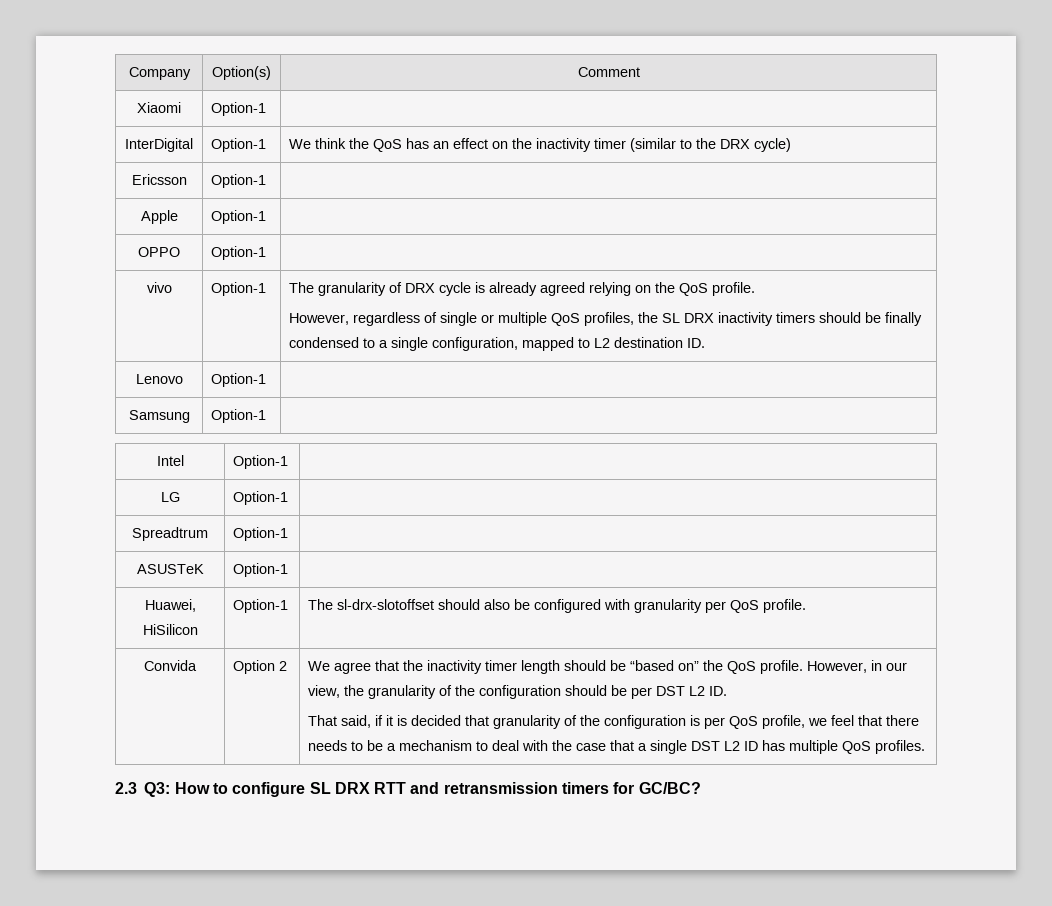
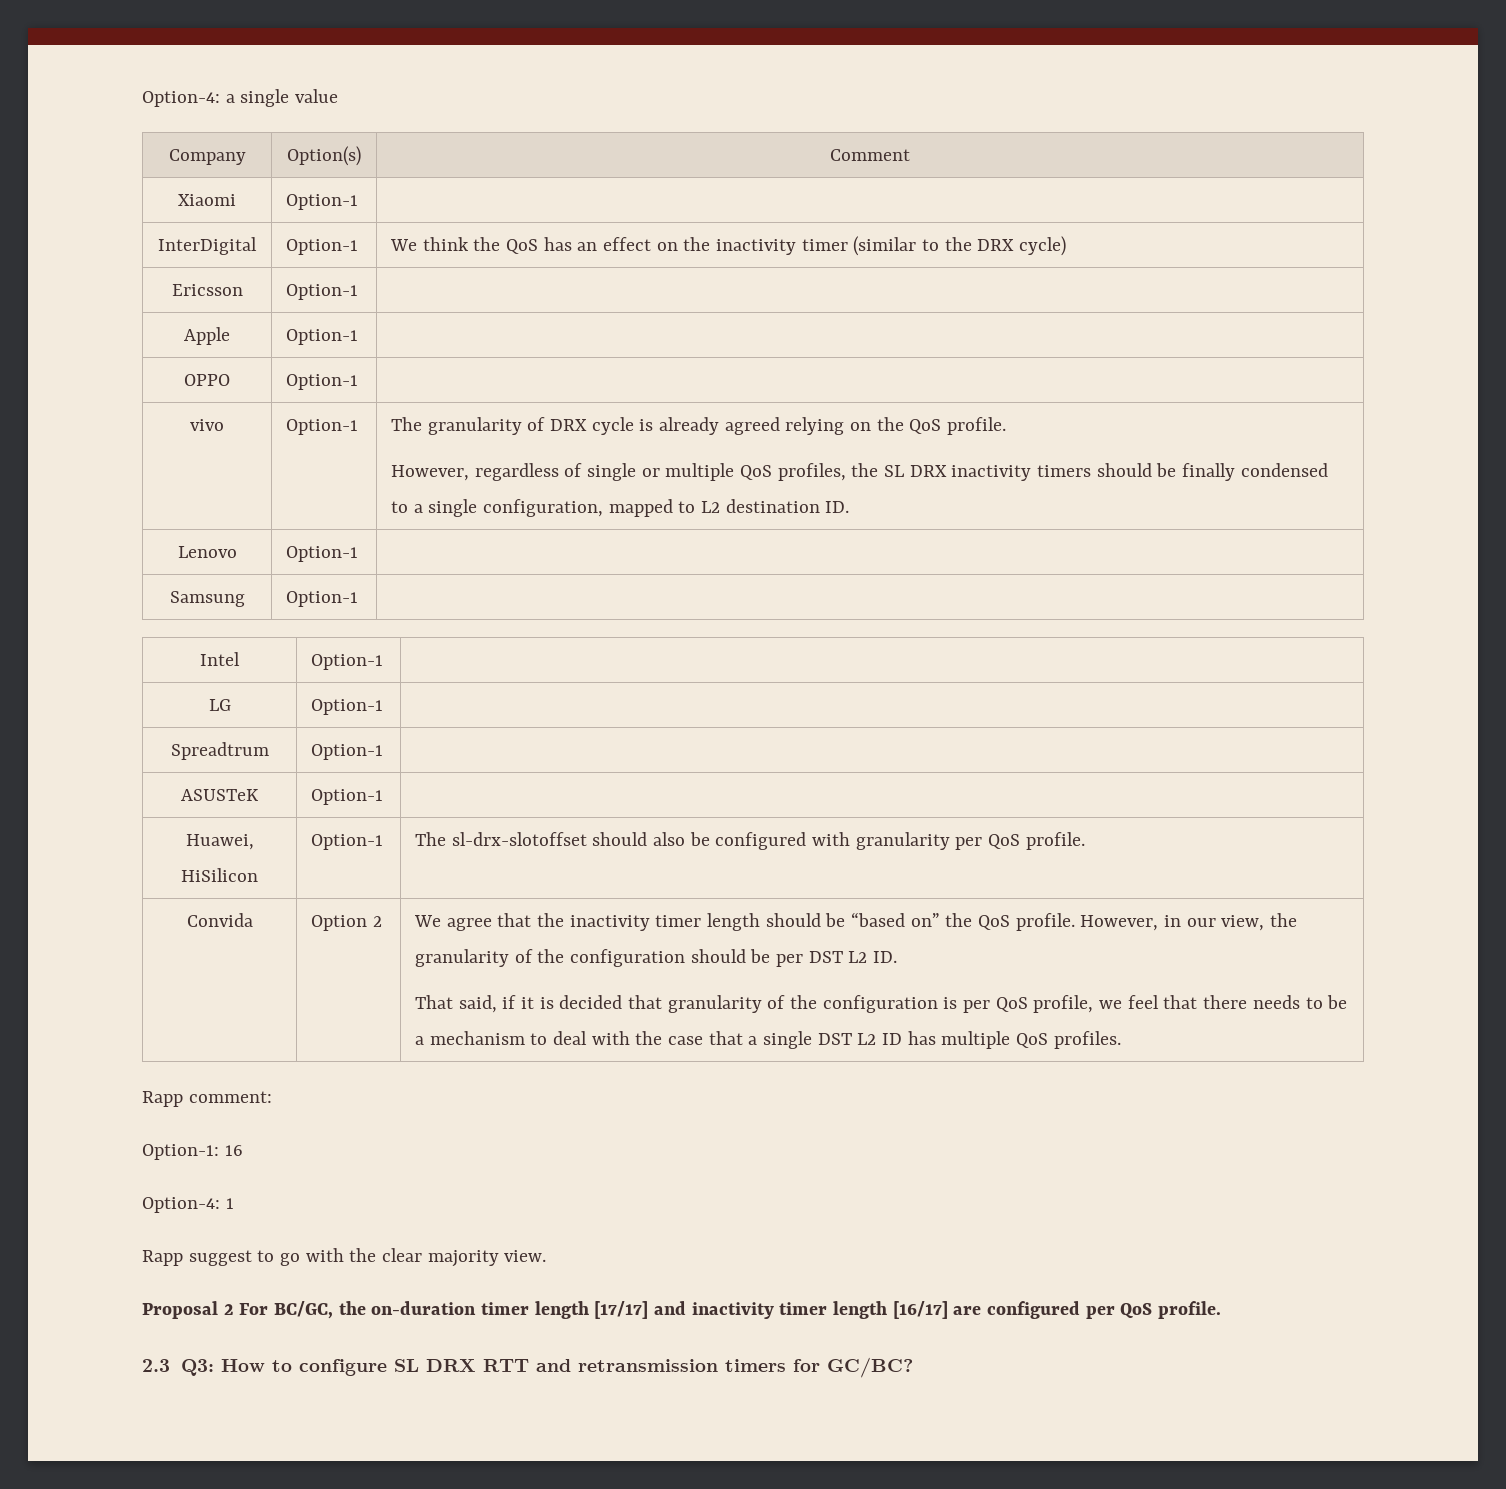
+ Option-4: a single value
+ Rapp comment:
+ Option-1: 16
+ Option-4: 1
+ Rapp suggest to go with the clear majority view.
+ Proposal 2 For BC/GC, the on-duration timer length [17/17] and inactivity timer length [16/17] are configured per QoS profile.

